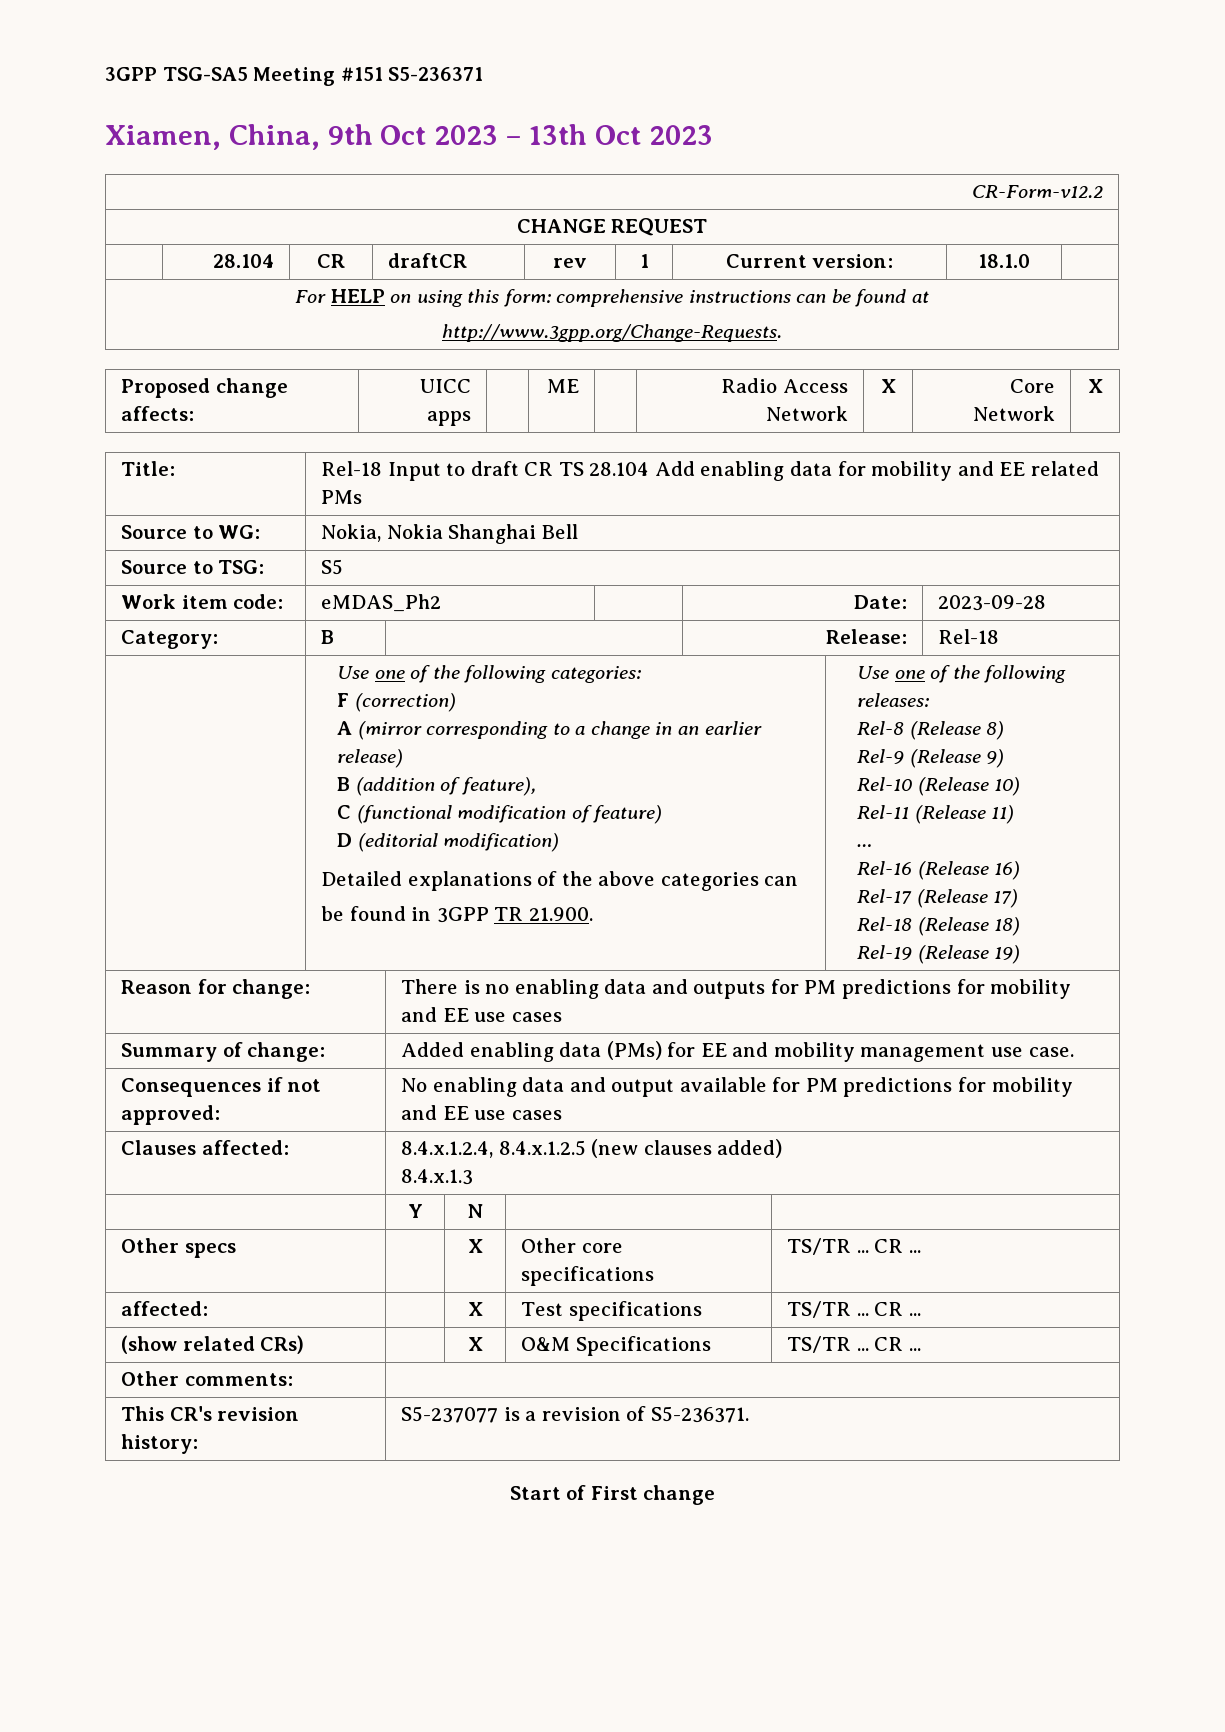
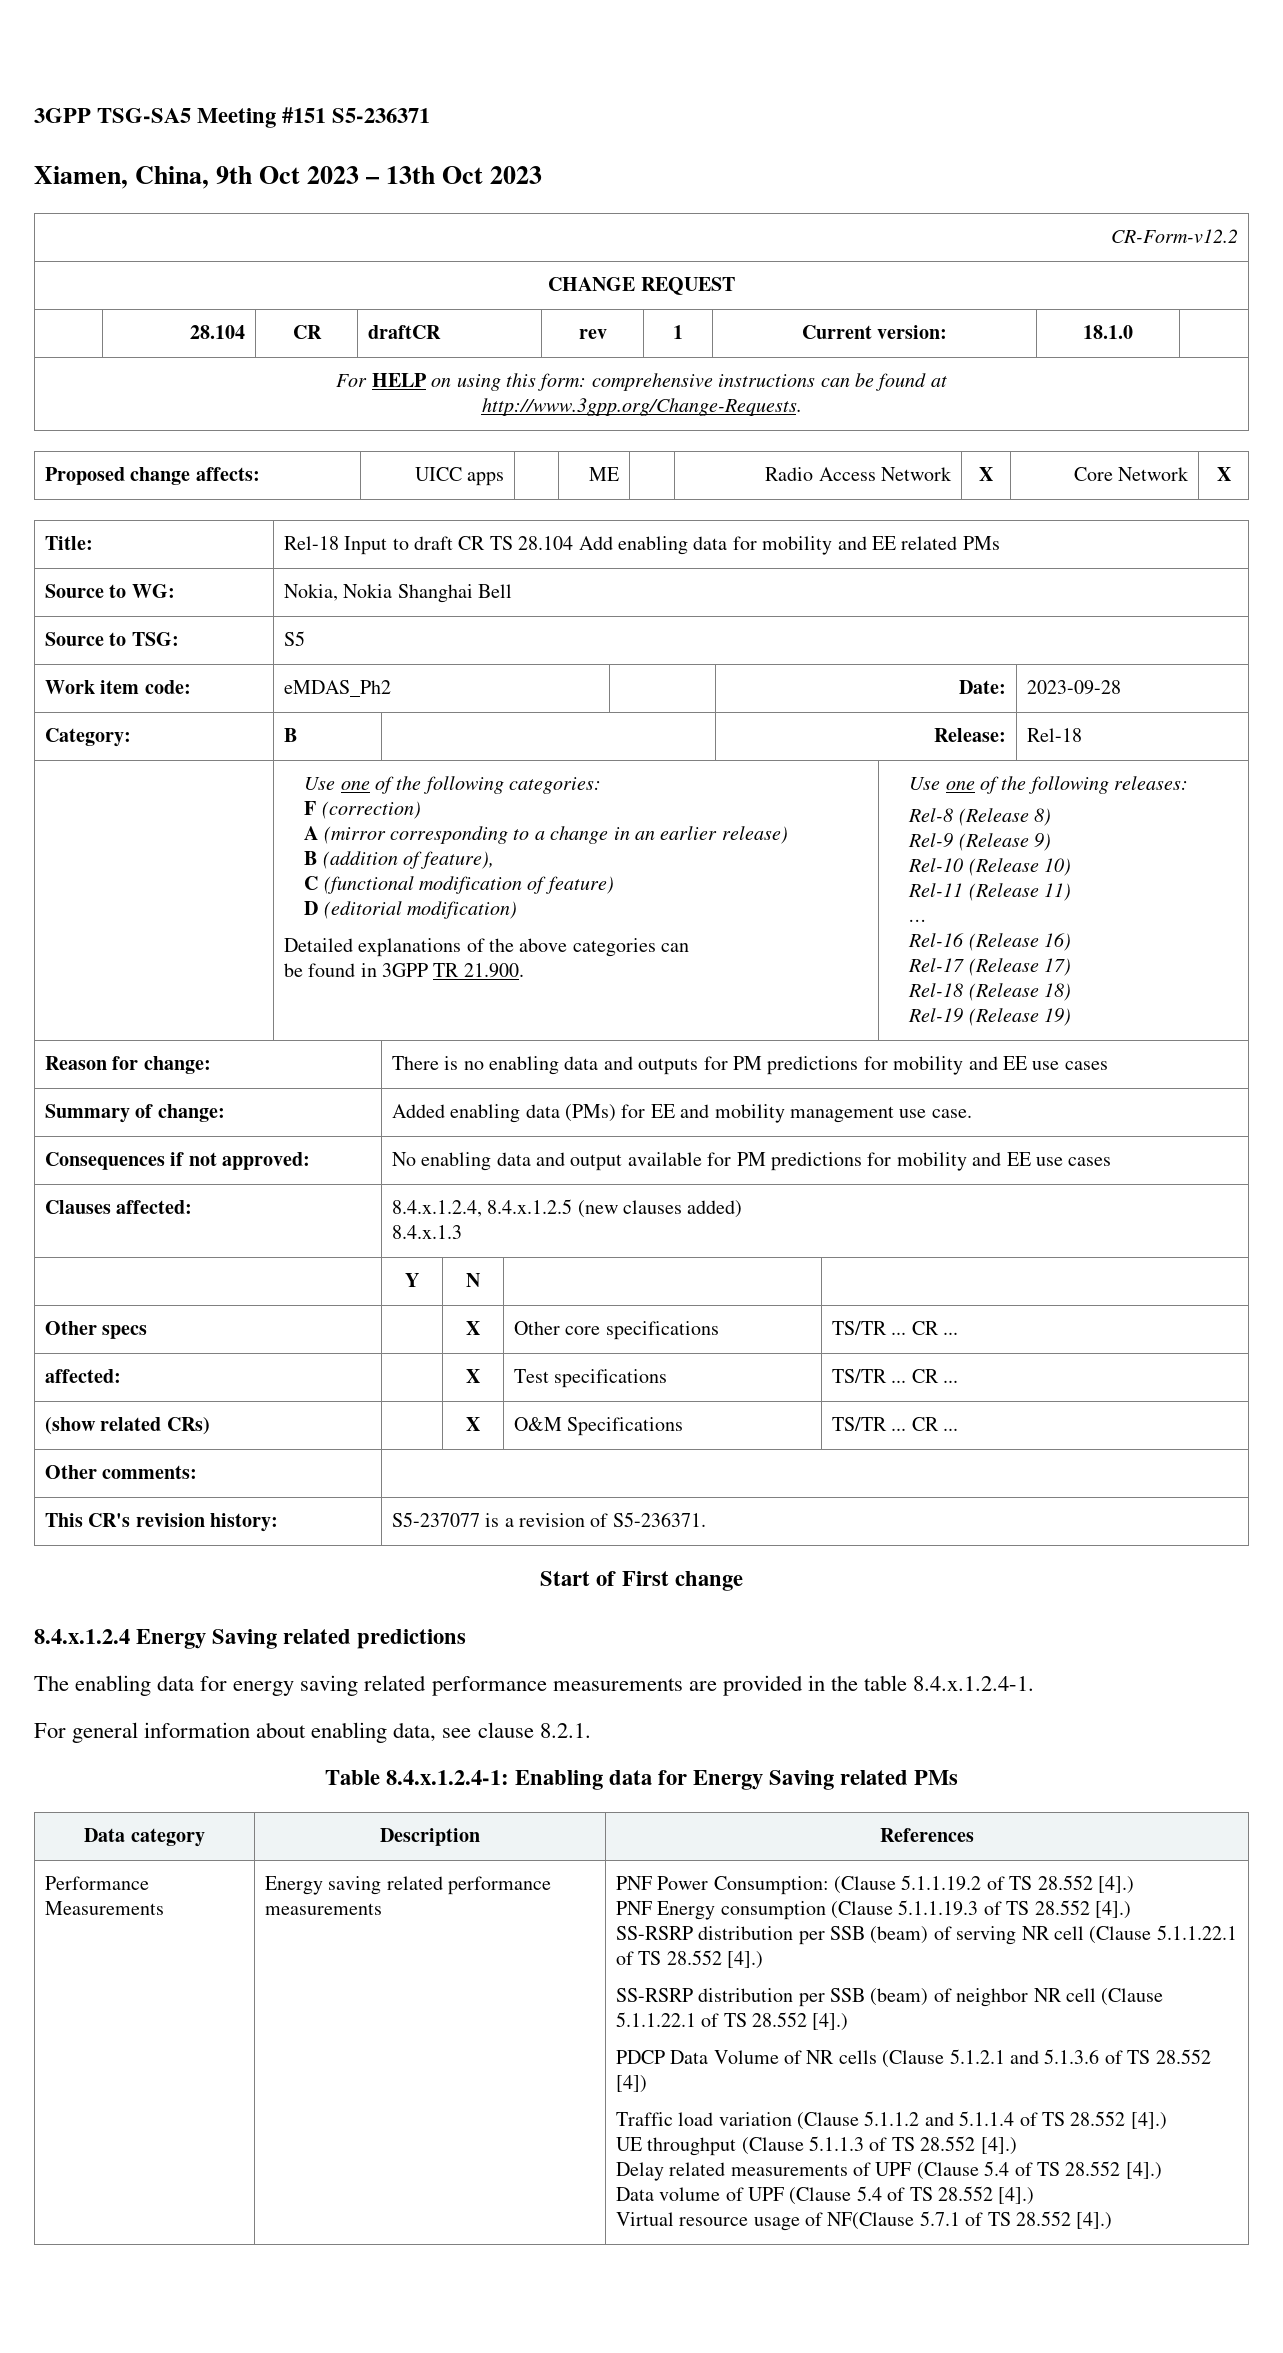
+ 8.4.x.1.2.4 Energy Saving related predictions
+ The enabling data for energy saving related performance measurements are provided in the table 8.4.x.1.2.4-1.
+ For general information about enabling data, see clause 8.2.1.
+ Table 8.4.x.1.2.4-1: Enabling data for Energy Saving related PMs
+ Data category | Description | References
+ Performance Measurements | Energy saving related performance measurements | PNF Power Consumption: (Clause 5.1.1.19.2 of TS 28.552 [4].)
+ PNF Energy consumption (Clause 5.1.1.19.3 of TS 28.552 [4].)
+ SS-RSRP distribution per SSB (beam) of serving NR cell (Clause 5.1.1.22.1 of TS 28.552 [4].)
+ SS-RSRP distribution per SSB (beam) of neighbor NR cell (Clause 5.1.1.22.1 of TS 28.552 [4].)
+ PDCP Data Volume of NR cells (Clause 5.1.2.1 and 5.1.3.6 of TS 28.552 [4])
+ Traffic load variation (Clause 5.1.1.2 and 5.1.1.4 of TS 28.552 [4].)
+ UE throughput (Clause 5.1.1.3 of TS 28.552 [4].)
+ Delay related measurements of UPF (Clause 5.4 of TS 28.552 [4].)
+ Data volume of UPF (Clause 5.4 of TS 28.552 [4].)
+ Virtual resource usage of NF(Clause 5.7.1 of TS 28.552 [4].)

